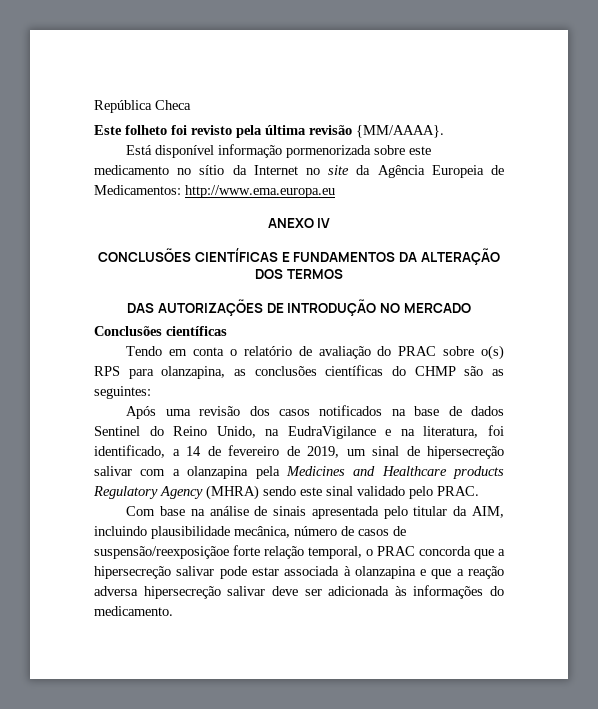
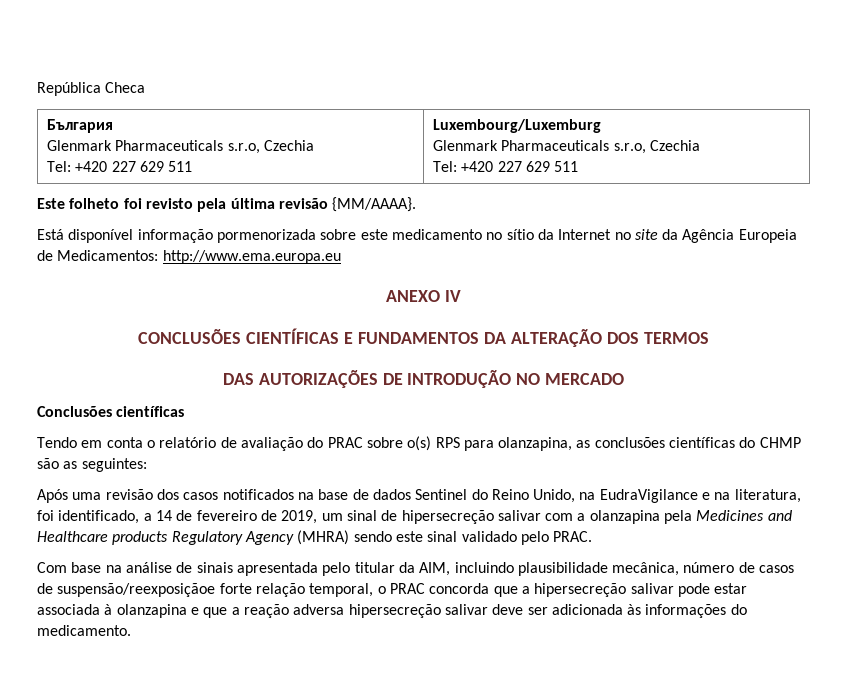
+ България
+ Glenmark Pharmaceuticals s.r.o, Czechia
+ Tel: +420 227 629 511 | Luxembourg/Luxemburg
+ Glenmark Pharmaceuticals s.r.o, Czechia
+ Tel: +420 227 629 511

